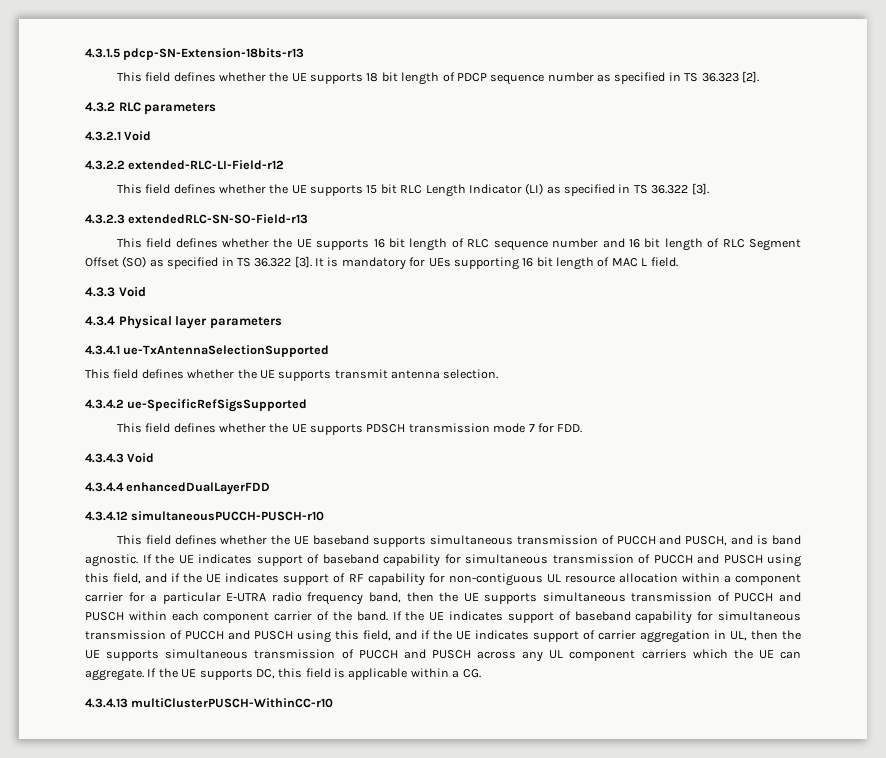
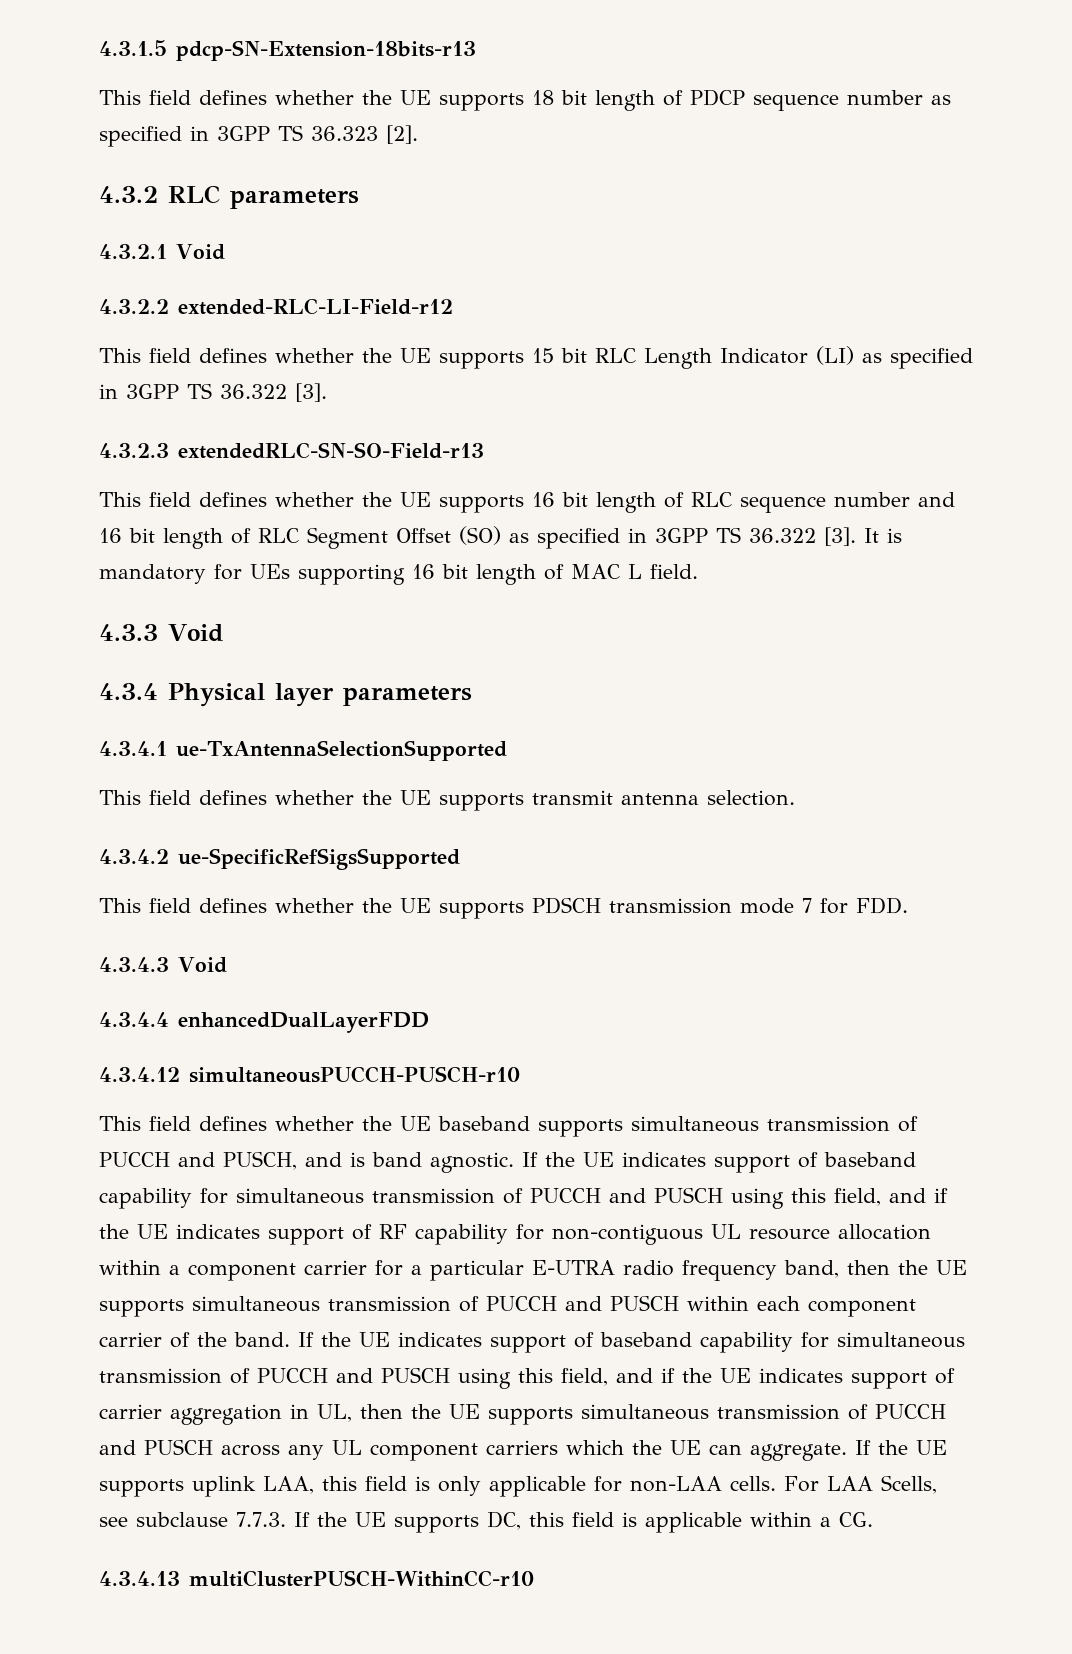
- This field defines whether the UE supports 18 bit length of PDCP sequence number as specified in TS 36.323 [2].
+ This field defines whether the UE supports 18 bit length of PDCP sequence number as specified in 3GPP TS 36.323 [2].
- This field defines whether the UE supports 15 bit RLC Length Indicator (LI) as specified in TS 36.322 [3].
+ This field defines whether the UE supports 15 bit RLC Length Indicator (LI) as specified in 3GPP TS 36.322 [3].
- This field defines whether the UE supports 16 bit length of RLC sequence number and 16 bit length of RLC Segment Offset (SO) as specified in TS 36.322 [3].
+ This field defines whether the UE supports 16 bit length of RLC sequence number and 16 bit length of RLC Segment Offset (SO) as specified in 3GPP TS 36.322 [3].
- If the UE supports DC, this field is applicable within a CG.
+ If the UE supports uplink LAA, this field is only applicable for non-LAA cells. For LAA Scells, see subclause 7.7.3. If the UE supports DC, this field is applicable within a CG.

